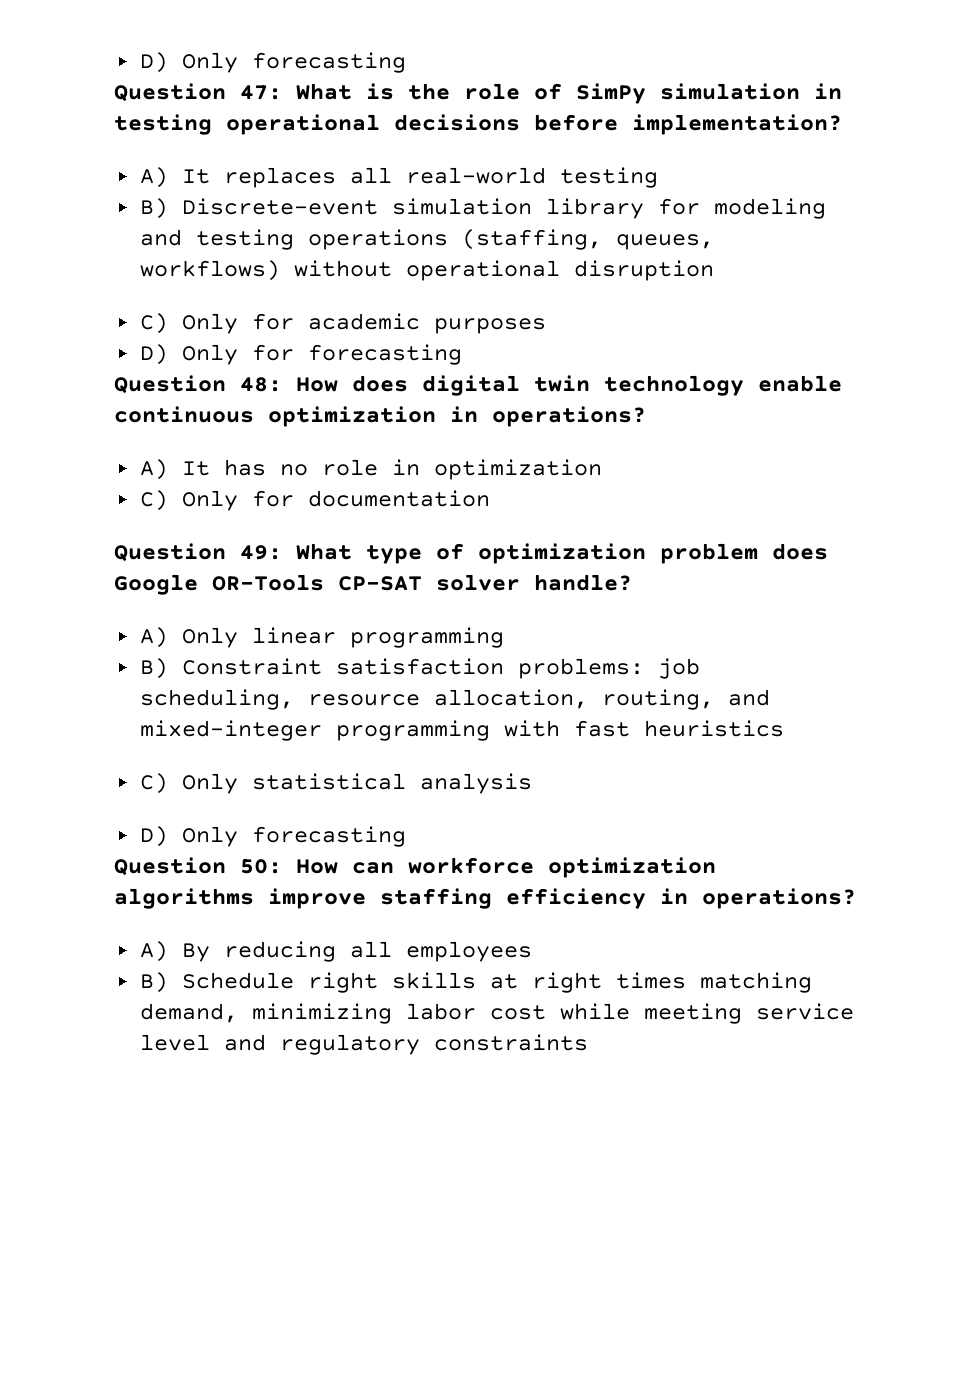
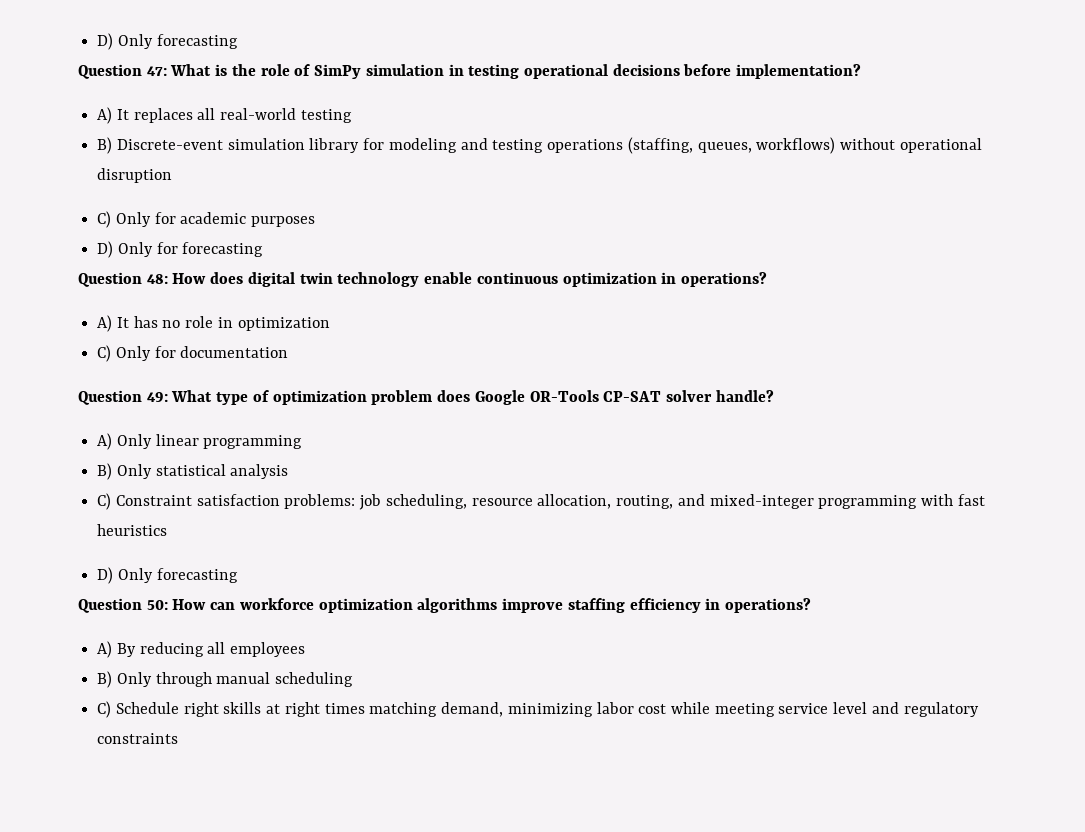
- B) Constraint satisfaction problems: job scheduling, resource allocation, routing, and mixed-integer programming with fast heuristics
+ B) Only statistical analysis
+ C) Constraint satisfaction problems: job scheduling, resource allocation, routing, and mixed-integer programming with fast heuristics
- C) Only statistical analysis
- B) Schedule right skills at right times matching demand, minimizing labor cost while meeting service level and regulatory constraints
+ B) Only through manual scheduling
+ C) Schedule right skills at right times matching demand, minimizing labor cost while meeting service level and regulatory constraints

